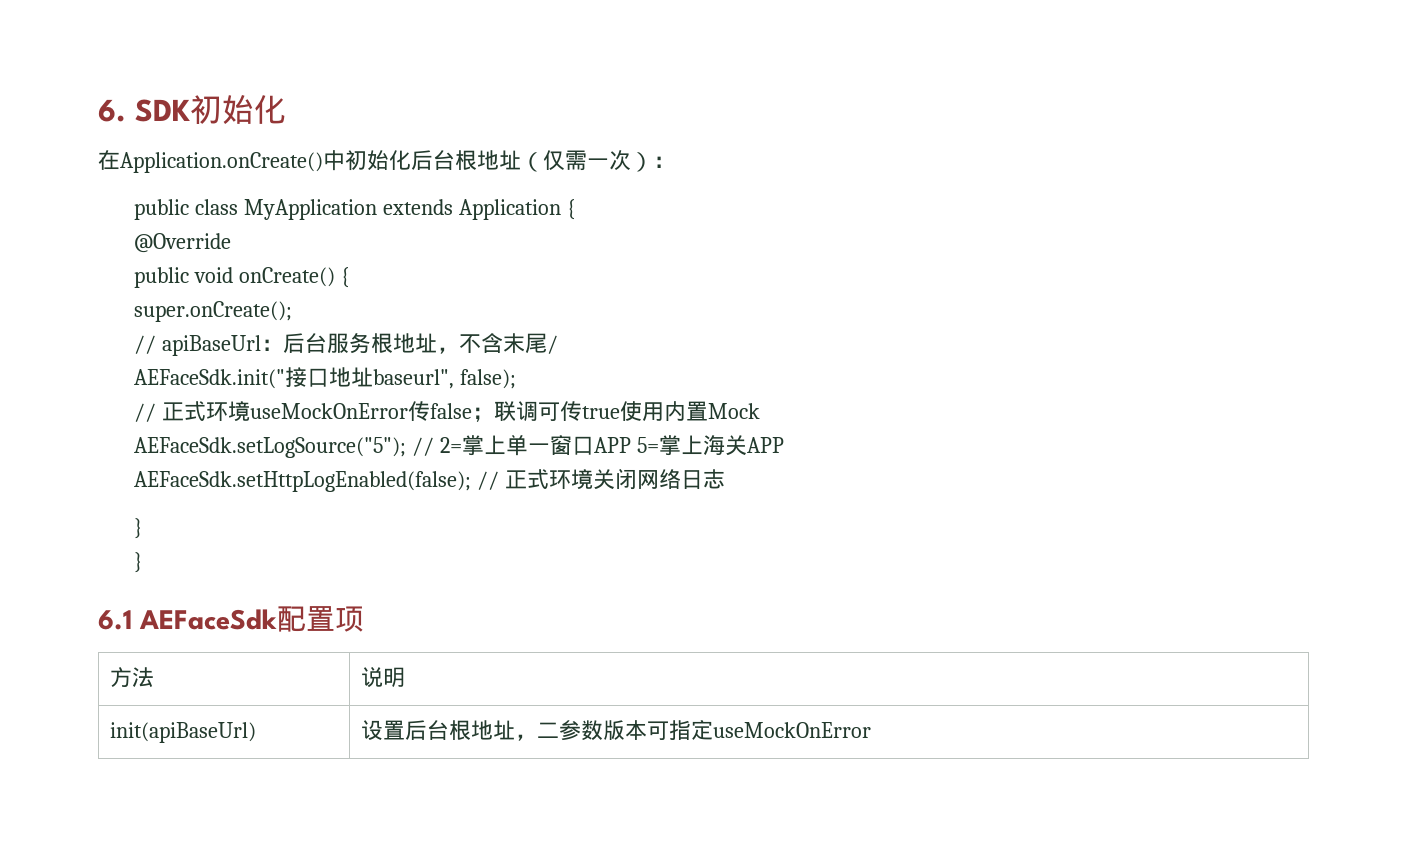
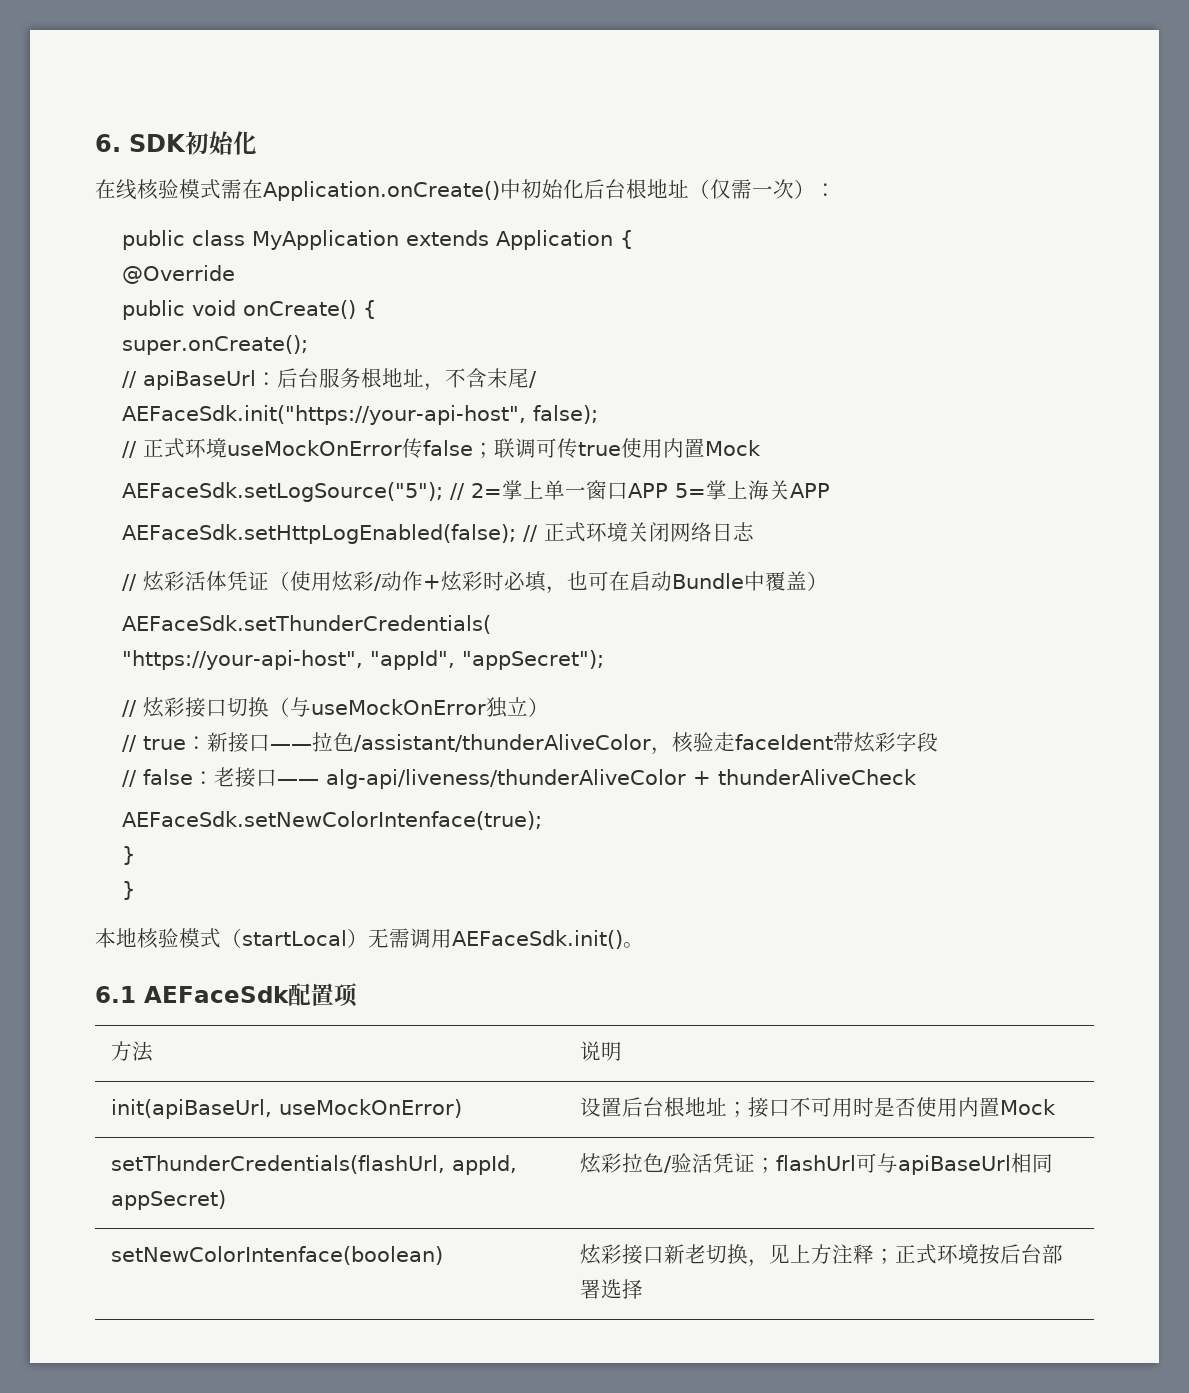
- 在Application.onCreate()中初始化后台根地址（仅需一次）：
+ 在线核验模式需在Application.onCreate()中初始化后台根地址（仅需一次）：
- AEFaceSdk.init("接口地址baseurl", false);
+ AEFaceSdk.init("https://your-api-host", false);
  AEFaceSdk.setHttpLogEnabled(false); // 正式环境关闭网络日志
+ // 炫彩活体凭证（使用炫彩/动作+炫彩时必填，也可在启动Bundle中覆盖）
+ AEFaceSdk.setThunderCredentials(
+ "https://your-api-host", "appId", "appSecret");
+ // 炫彩接口切换（与useMockOnError独立）
+ // true：新接口——拉色/assistant/thunderAliveColor，核验走faceIdent带炫彩字段
+ // false：老接口—— alg-api/liveness/thunderAliveColor + thunderAliveCheck
+ AEFaceSdk.setNewColorIntenface(true);
  }
  }
+ 本地核验模式（startLocal）无需调用AEFaceSdk.init()。
- init(apiBaseUrl) | 设置后台根地址，二参数版本可指定useMockOnError
+ init(apiBaseUrl, useMockOnError) | 设置后台根地址；接口不可用时是否使用内置Mock
+ setThunderCredentials(flashUrl, appId, appSecret) | 炫彩拉色/验活凭证；flashUrl可与apiBaseUrl相同
+ setNewColorIntenface(boolean) | 炫彩接口新老切换，见上方注释；正式环境按后台部署选择

